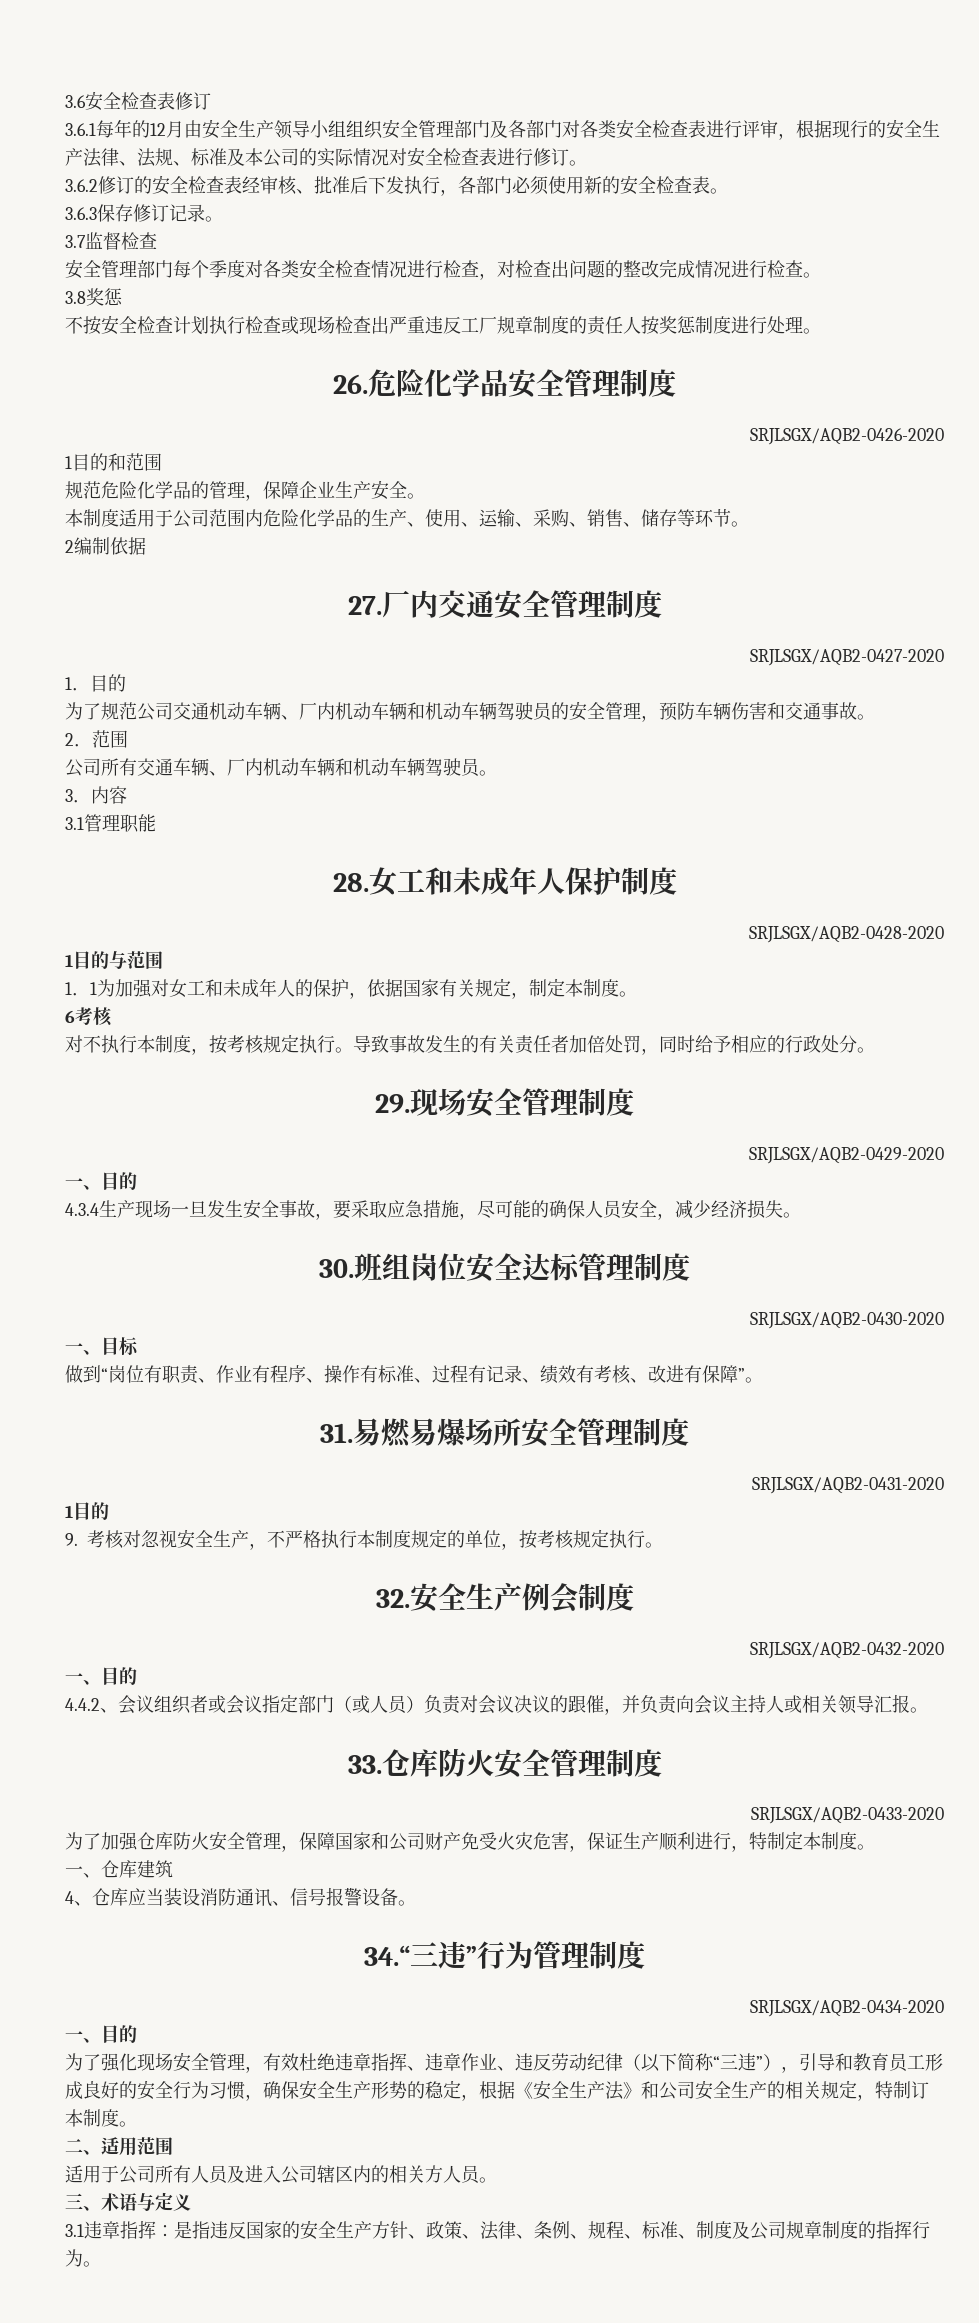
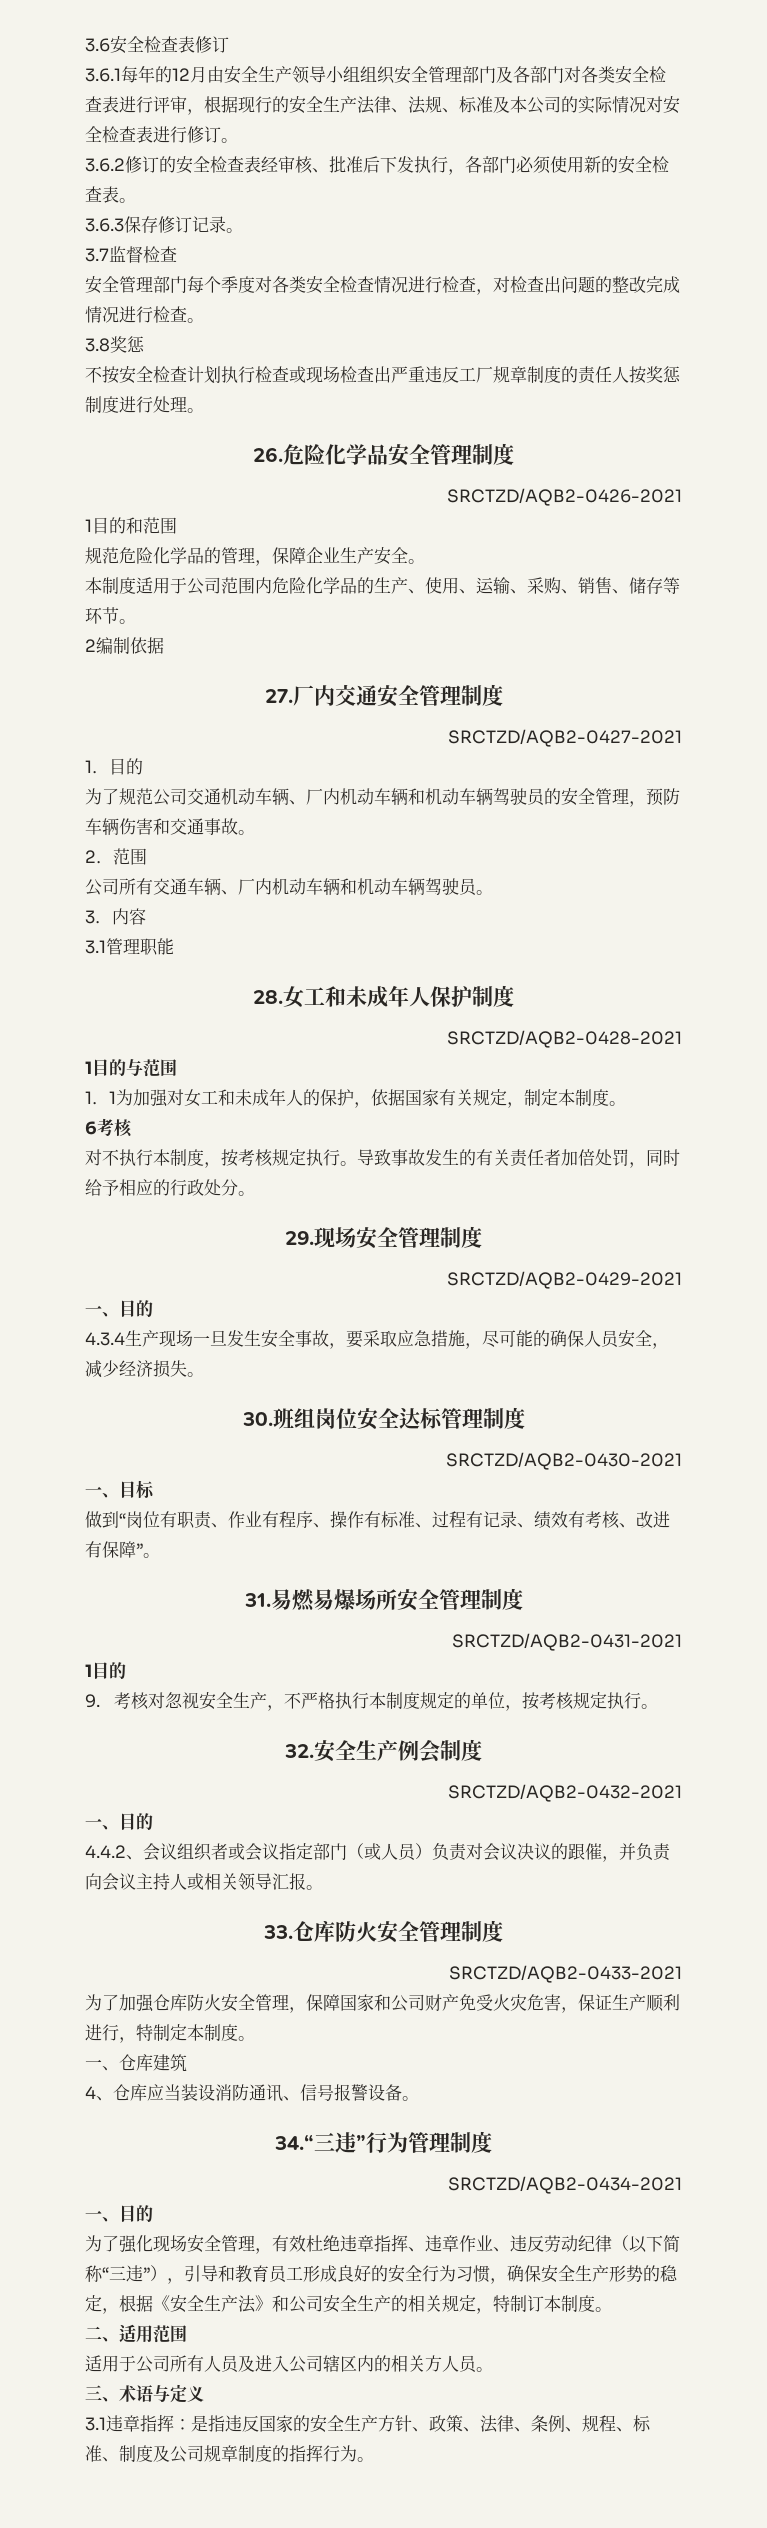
- SRJLSGX/AQB2-0426-2020
+ SRCTZD/AQB2-0426-2021
- SRJLSGX/AQB2-0427-2020
+ SRCTZD/AQB2-0427-2021
- SRJLSGX/AQB2-0428-2020
+ SRCTZD/AQB2-0428-2021
- SRJLSGX/AQB2-0429-2020
+ SRCTZD/AQB2-0429-2021
- SRJLSGX/AQB2-0430-2020
+ SRCTZD/AQB2-0430-2021
- SRJLSGX/AQB2-0431-2020
+ SRCTZD/AQB2-0431-2021
- SRJLSGX/AQB2-0432-2020
+ SRCTZD/AQB2-0432-2021
- SRJLSGX/AQB2-0433-2020
+ SRCTZD/AQB2-0433-2021
- SRJLSGX/AQB2-0434-2020
+ SRCTZD/AQB2-0434-2021

